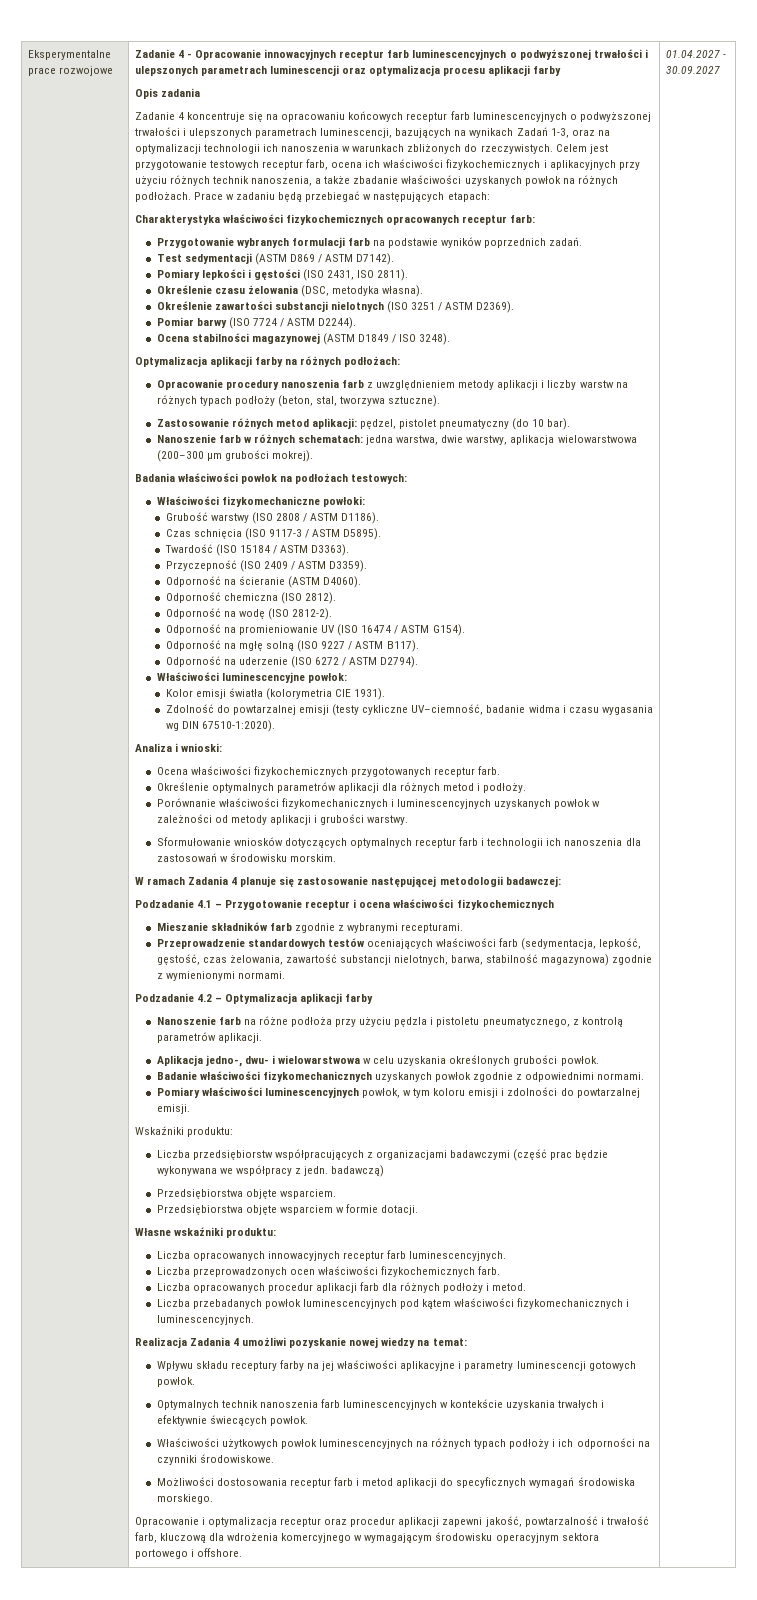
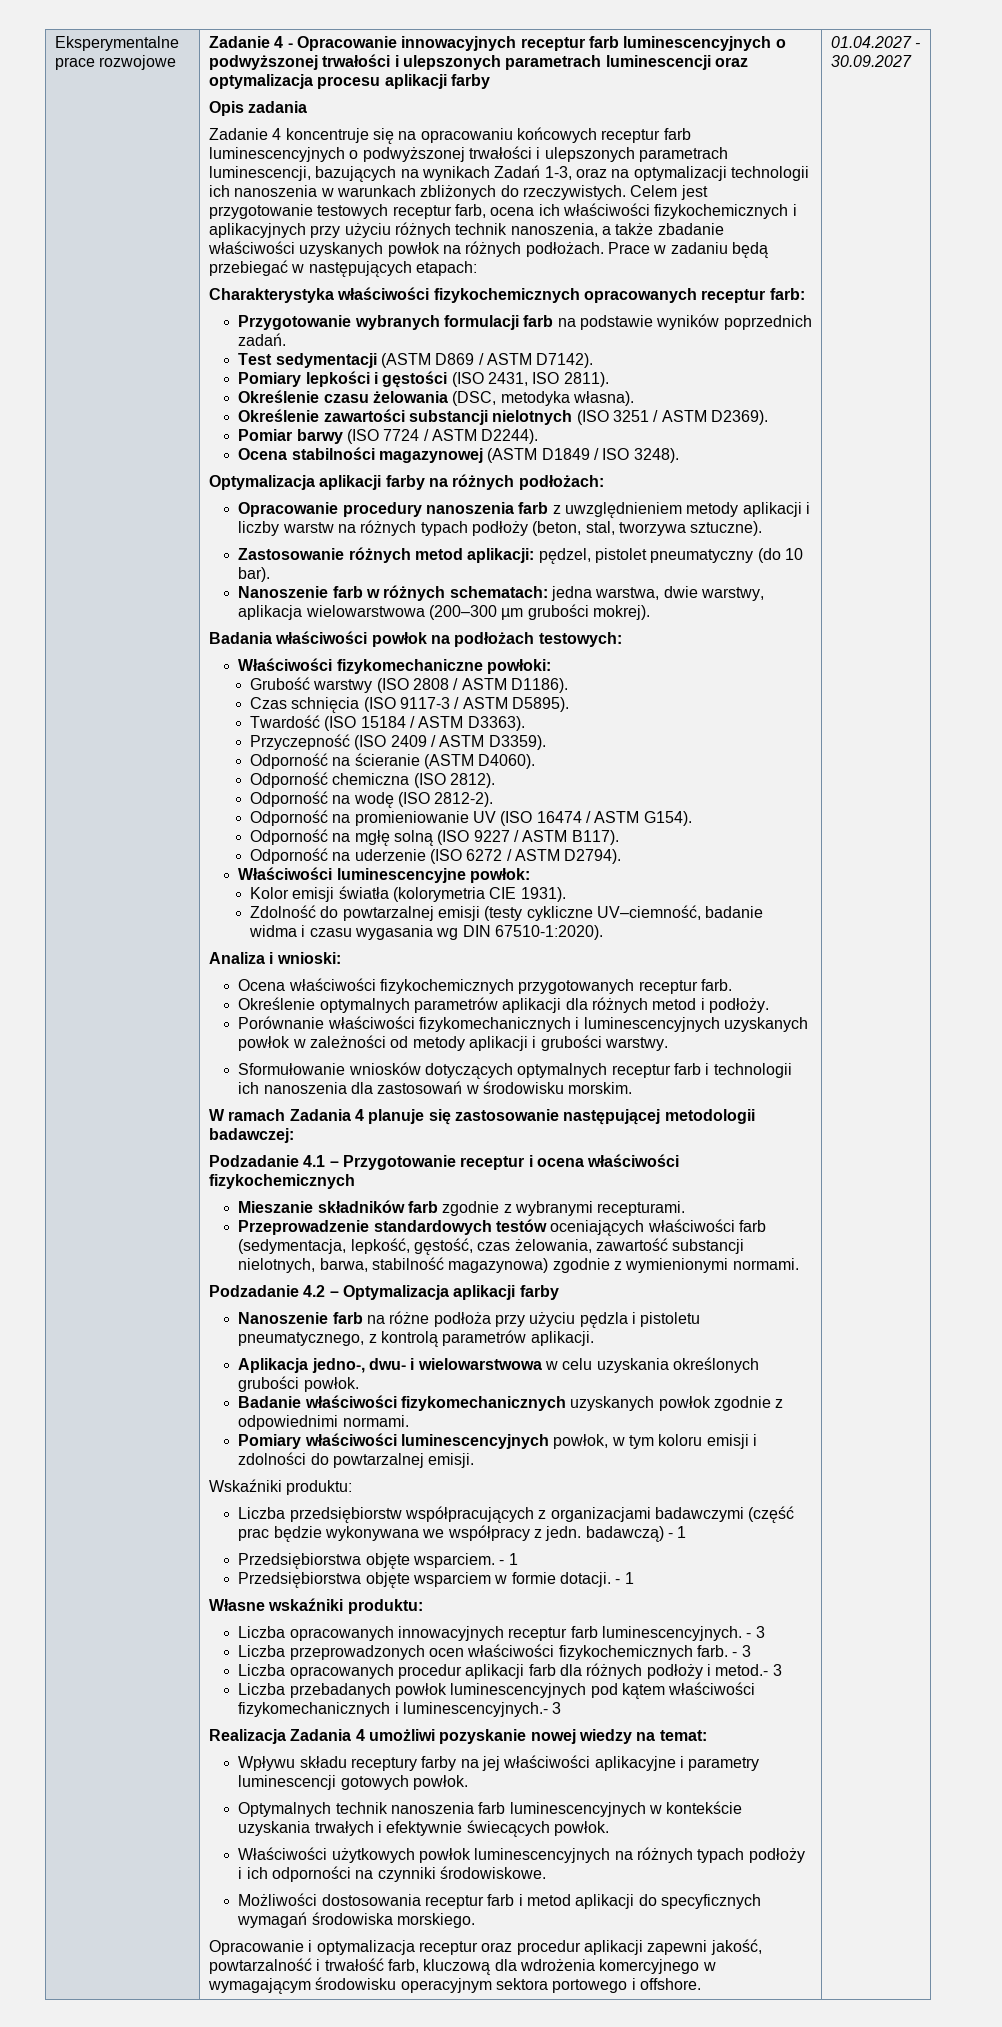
- Liczba przedsiębiorstw współpracujących z organizacjami badawczymi (część prac będzie wykonywana we współpracy z jedn. badawczą)
+ Liczba przedsiębiorstw współpracujących z organizacjami badawczymi (część prac będzie wykonywana we współpracy z jedn. badawczą) - 1
- Przedsiębiorstwa objęte wsparciem.
+ Przedsiębiorstwa objęte wsparciem. - 1
- Przedsiębiorstwa objęte wsparciem w formie dotacji.
+ Przedsiębiorstwa objęte wsparciem w formie dotacji. - 1
- Liczba opracowanych innowacyjnych receptur farb luminescencyjnych.
+ Liczba opracowanych innowacyjnych receptur farb luminescencyjnych. - 3
- Liczba przeprowadzonych ocen właściwości fizykochemicznych farb.
+ Liczba przeprowadzonych ocen właściwości fizykochemicznych farb. - 3
- Liczba opracowanych procedur aplikacji farb dla różnych podłoży i metod.
+ Liczba opracowanych procedur aplikacji farb dla różnych podłoży i metod.- 3
- Liczba przebadanych powłok luminescencyjnych pod kątem właściwości fizykomechanicznych i luminescencyjnych.
+ Liczba przebadanych powłok luminescencyjnych pod kątem właściwości fizykomechanicznych i luminescencyjnych.- 3

